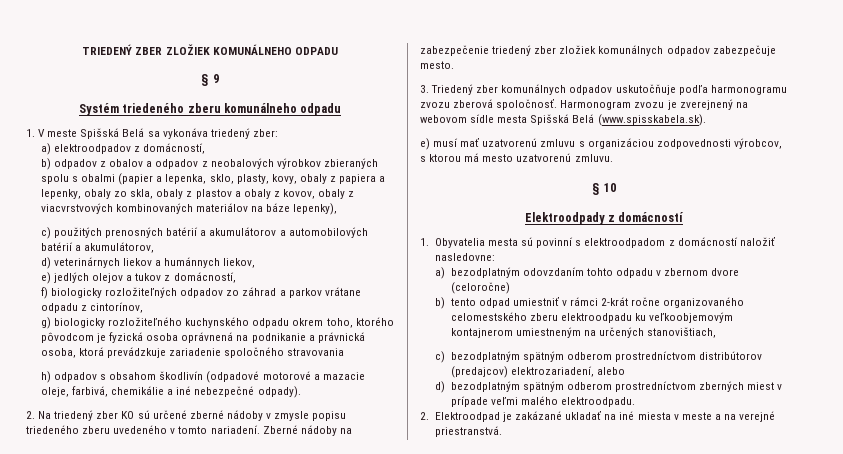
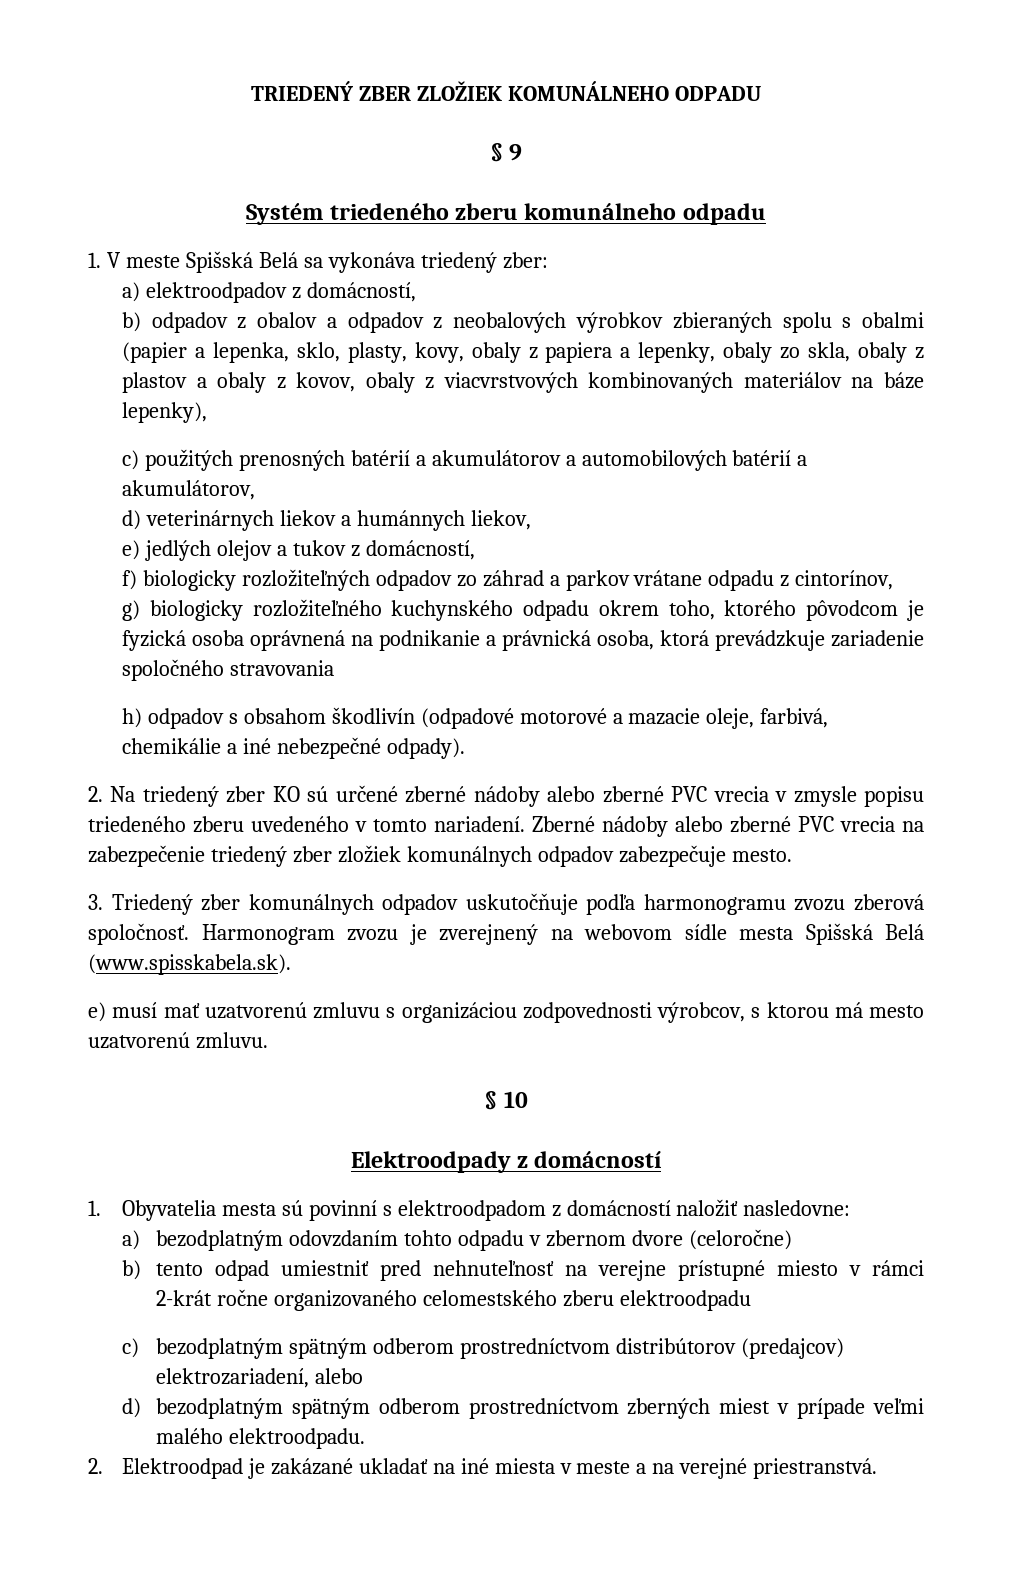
- 2. Na triedený zber KO sú určené zberné nádoby v zmysle popisu triedeného zberu uvedeného v tomto nariadení.
+ 2. Na triedený zber KO sú určené zberné nádoby alebo zberné PVC vrecia v zmysle popisu triedeného zberu uvedeného v tomto nariadení.
- Zberné nádoby na zabezpečenie triedený zber zložiek komunálnych odpadov zabezpečuje mesto.
+ Zberné nádoby alebo zberné PVC vrecia na zabezpečenie triedený zber zložiek komunálnych odpadov zabezpečuje mesto.
- b) tento odpad umiestniť v rámci 2-krát ročne organizovaného celomestského zberu elektroodpadu ku veľkoobjemovým kontajnerom umiestneným na určených stanovištiach,
+ b) tento odpad umiestniť pred nehnuteľnosť na verejne prístupné miesto v rámci 2-krát ročne organizovaného celomestského zberu elektroodpadu

